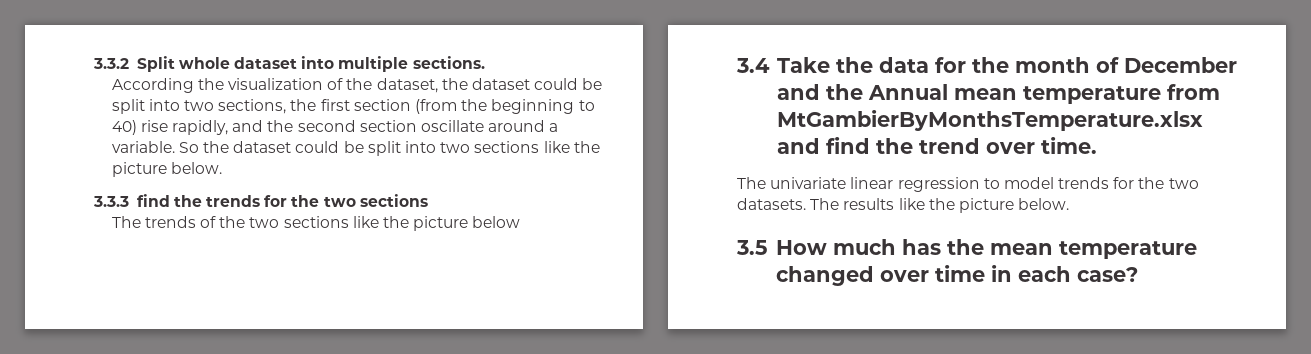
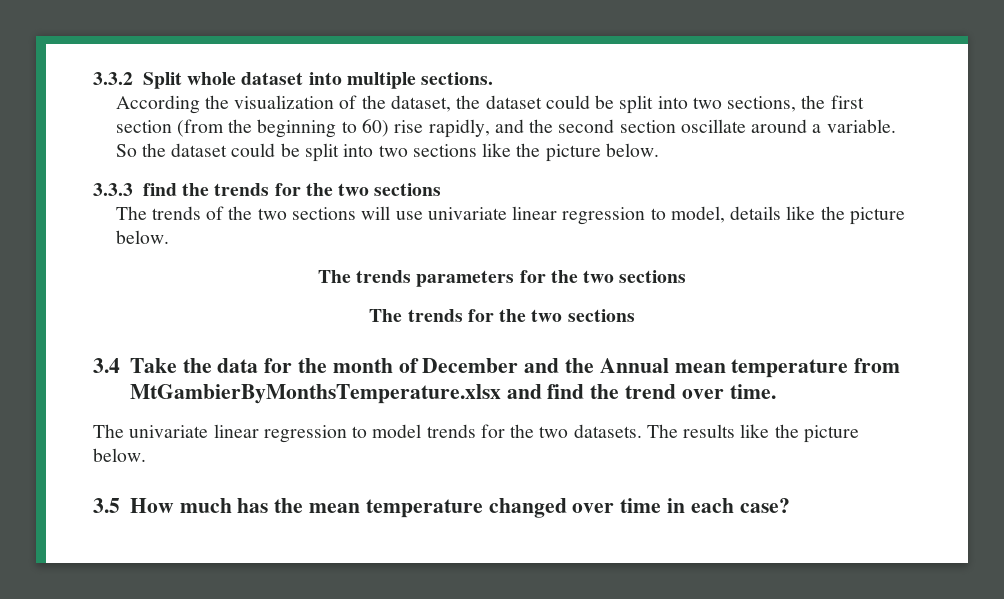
- According the visualization of the dataset, the dataset could be split into two sections, the first section (from the beginning to 40) rise rapidly, and the second section oscillate around a variable.
+ According the visualization of the dataset, the dataset could be split into two sections, the first section (from the beginning to 60) rise rapidly, and the second section oscillate around a variable.
- The trends of the two sections like the picture below
+ The trends of the two sections will use univariate linear regression to model, details like the picture below.
+ The trends parameters for the two sections
+ The trends for the two sections

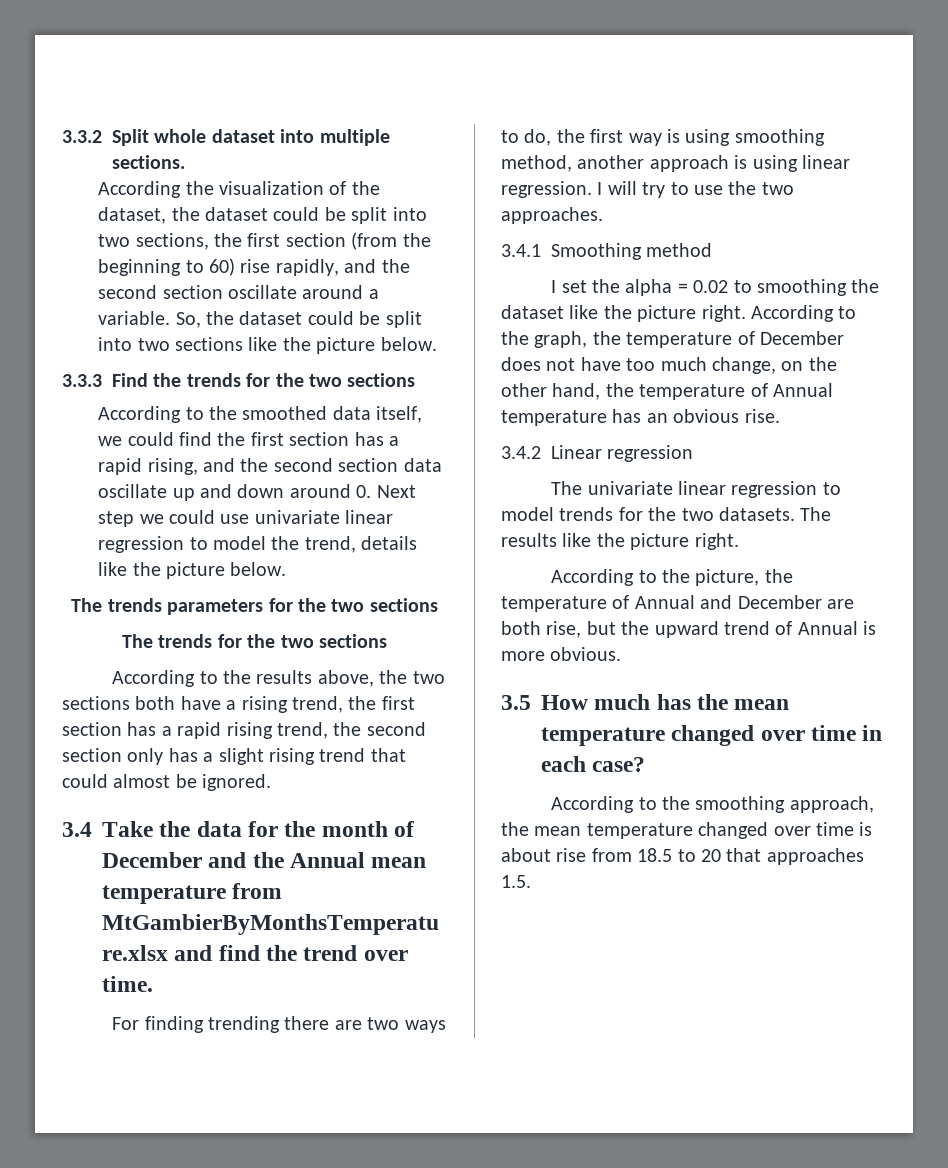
- So the dataset could be split into two sections like the picture below.
+ So, the dataset could be split into two sections like the picture below.
- 3.3.3 find the trends for the two sections
+ 3.3.3 Find the trends for the two sections
- The trends of the two sections will use univariate linear regression to model, details like the picture below.
+ According to the smoothed data itself, we could find the first section has a rapid rising, and the second section data oscillate up and down around 0. Next step we could use univariate linear regression to model the trend, details like the picture below.
+ According to the results above, the two sections both have a rising trend, the first section has a rapid rising trend, the second section only has a slight rising trend that could almost be ignored.
+ For finding trending there are two ways to do, the first way is using smoothing method, another approach is using linear regression. I will try to use the two approaches.
+ 3.4.1 Smoothing method
+ I set the alpha = 0.02 to smoothing the dataset like the picture right. According to the graph, the temperature of December does not have too much change, on the other hand, the temperature of Annual temperature has an obvious rise.
+ 3.4.2 Linear regression
- The results like the picture below.
+ The results like the picture right.
+ According to the picture, the temperature of Annual and December are both rise, but the upward trend of Annual is more obvious.
+ According to the smoothing approach, the mean temperature changed over time is about rise from 18.5 to 20 that approaches 1.5.

